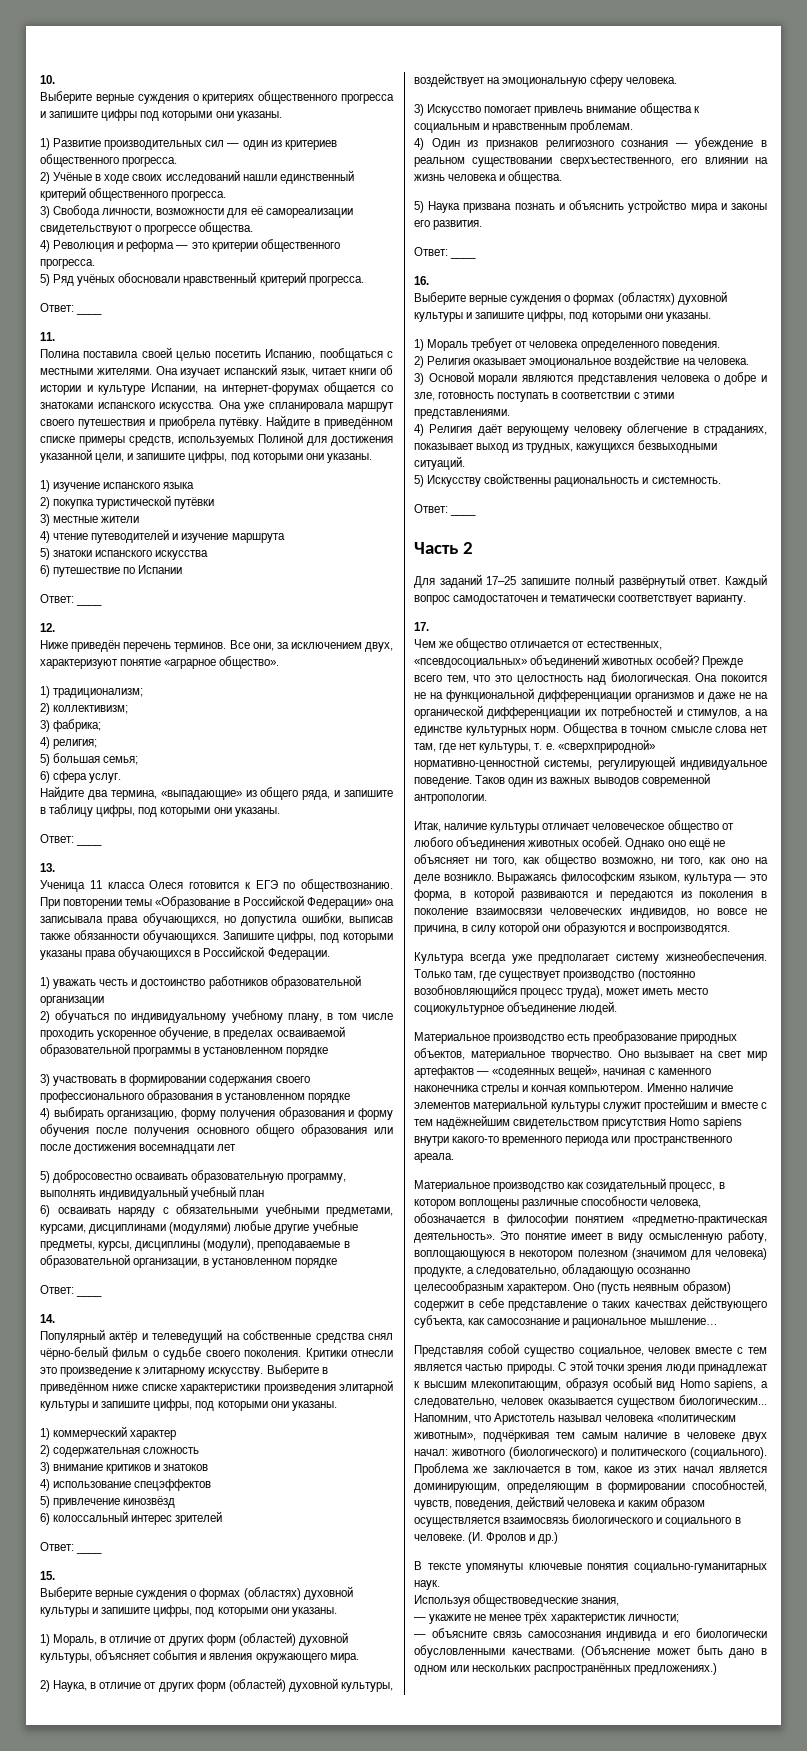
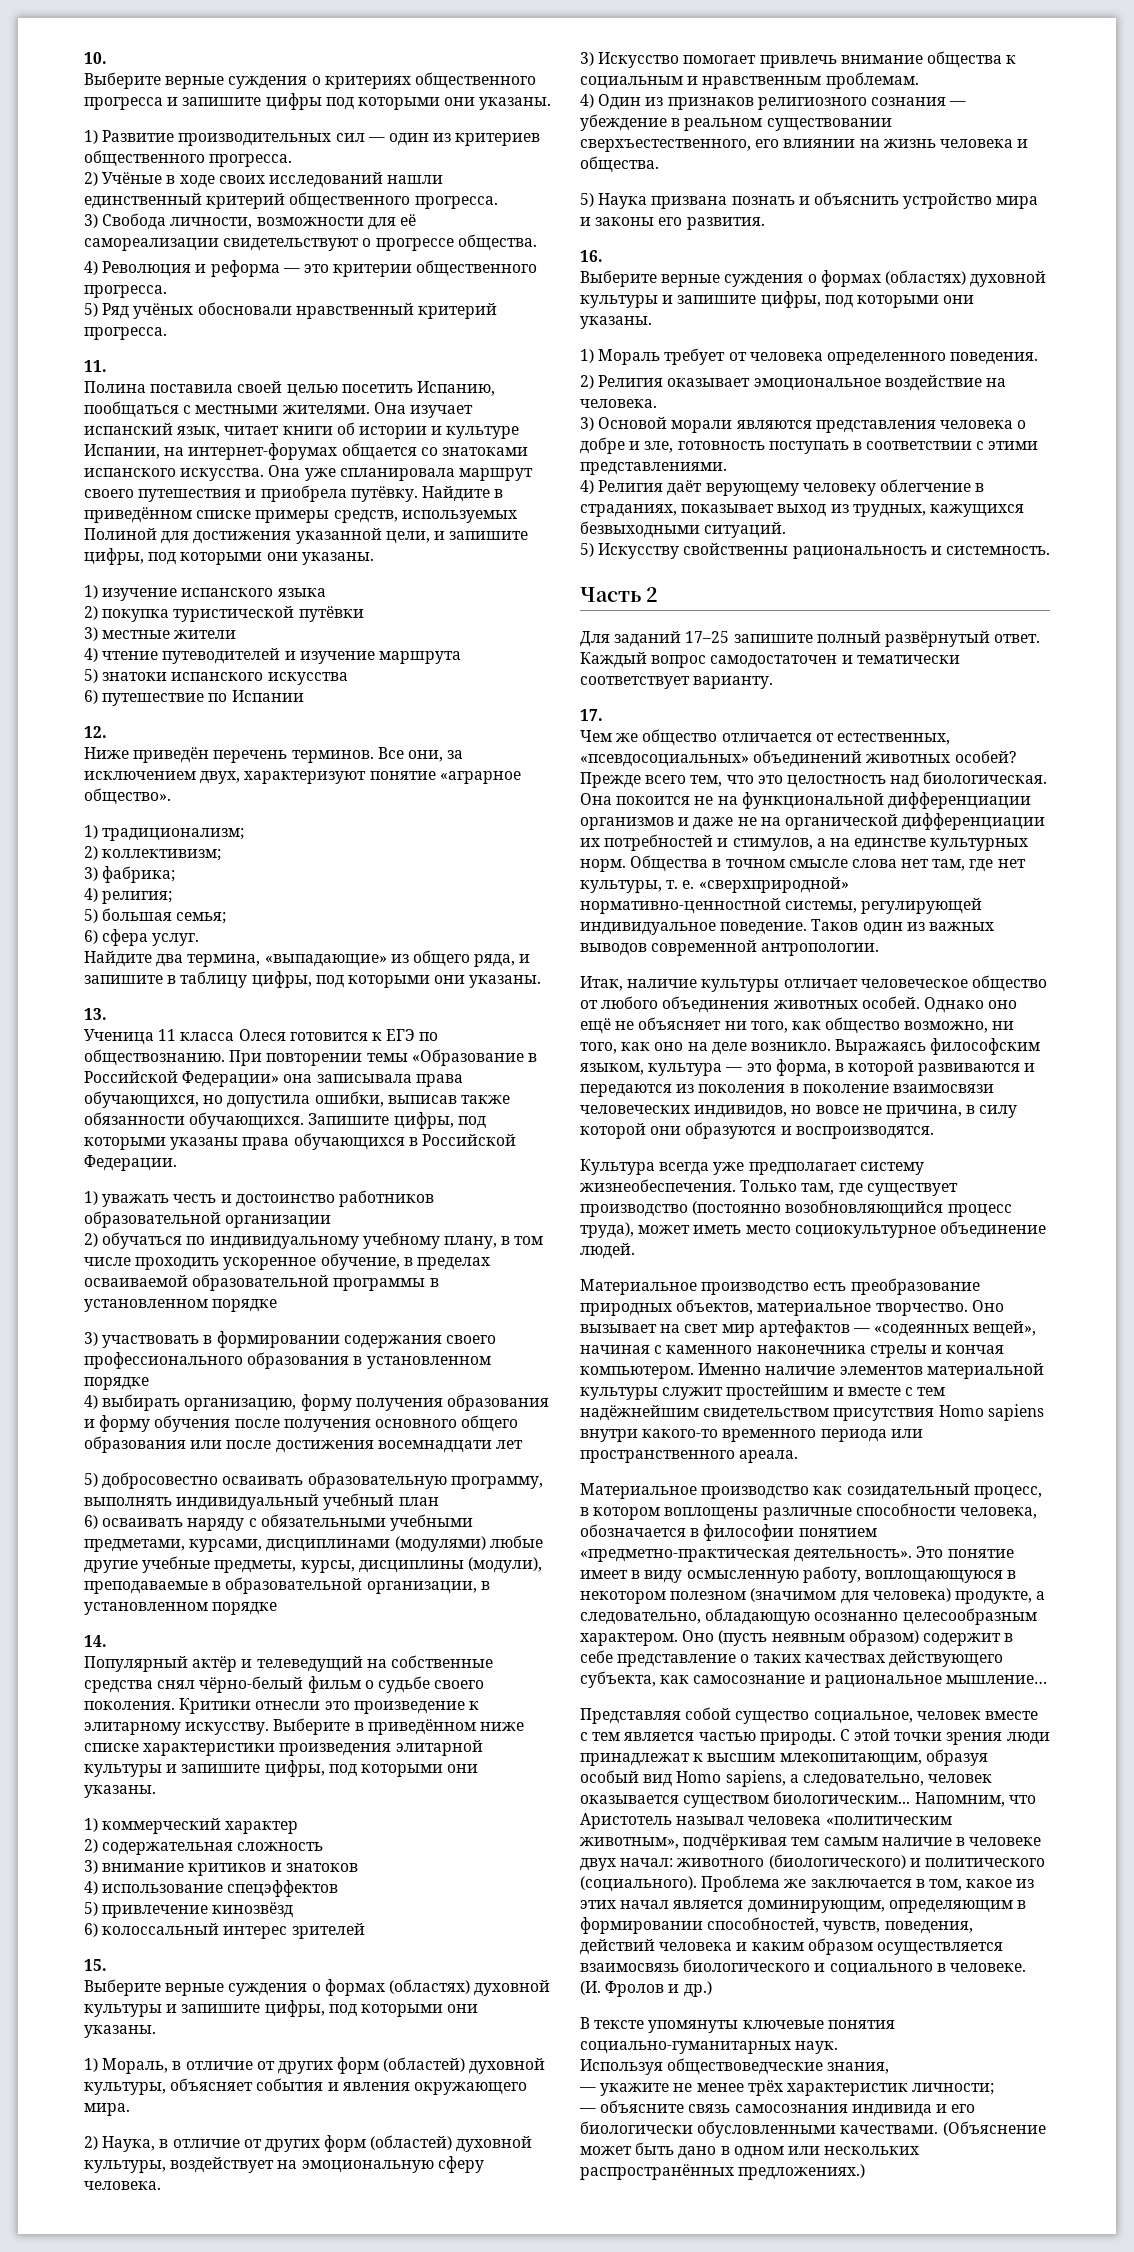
  5) Ряд учёных обосновали нравственный критерий прогресса.
- Ответ: ____
  6) путешествие по Испании
- Ответ: ____
  Найдите два термина, «выпадающие» из общего ряда, и запишите в таблицу цифры, под которыми они указаны.
- Ответ: ____
  6) осваивать наряду с обязательными учебными предметами, курсами, дисциплинами (модулями) любые другие учебные предметы, курсы, дисциплины (модули), преподаваемые в образовательной организации, в установленном порядке
- Ответ: ____
  6) колоссальный интерес зрителей
- Ответ: ____
  5) Наука призвана познать и объяснить устройство мира и законы его развития.
- Ответ: ____
  5) Искусству свойственны рациональность и системность.
- Ответ: ____

